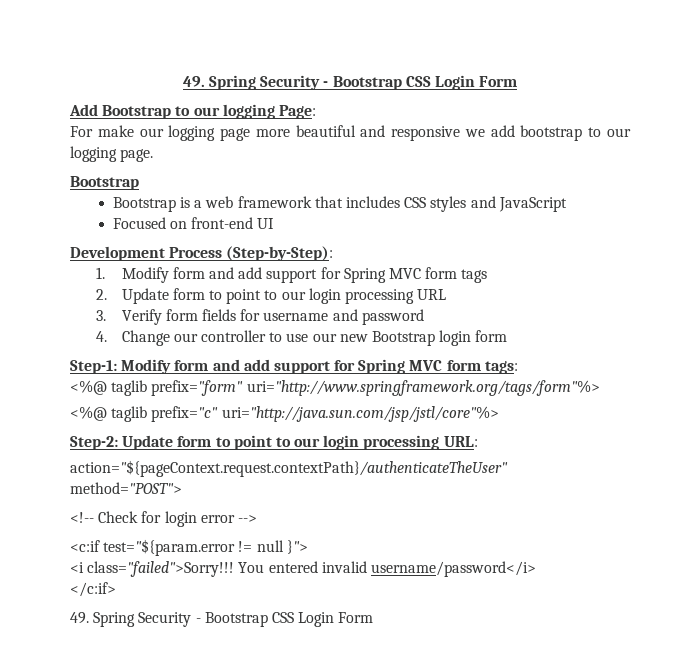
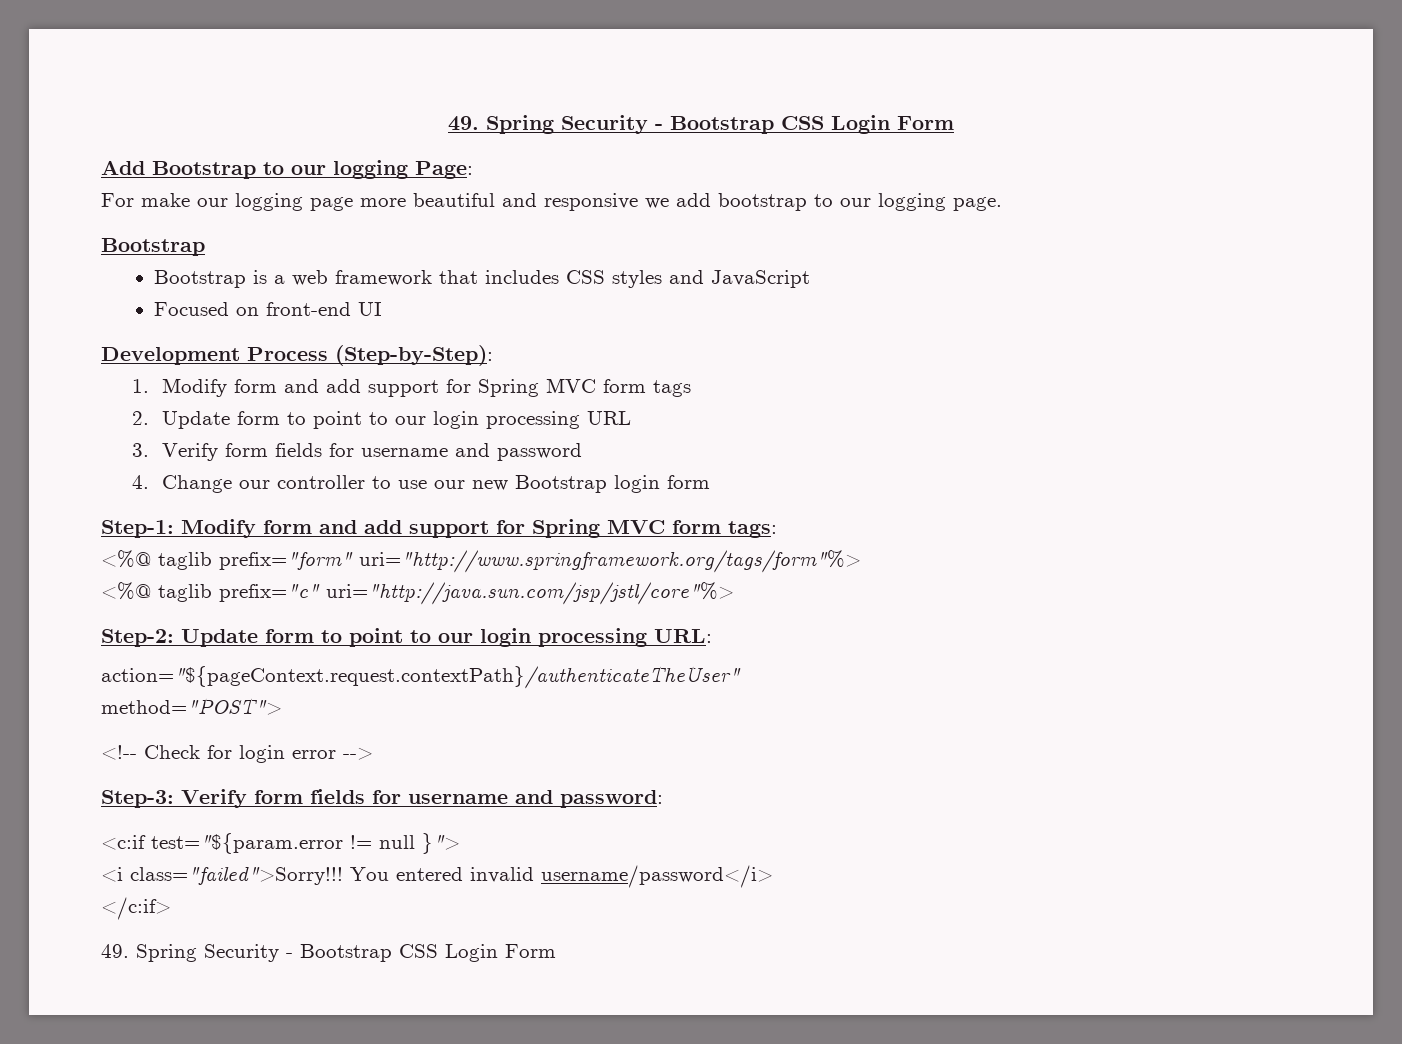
+ Step-3: Verify form fields for username and password:

